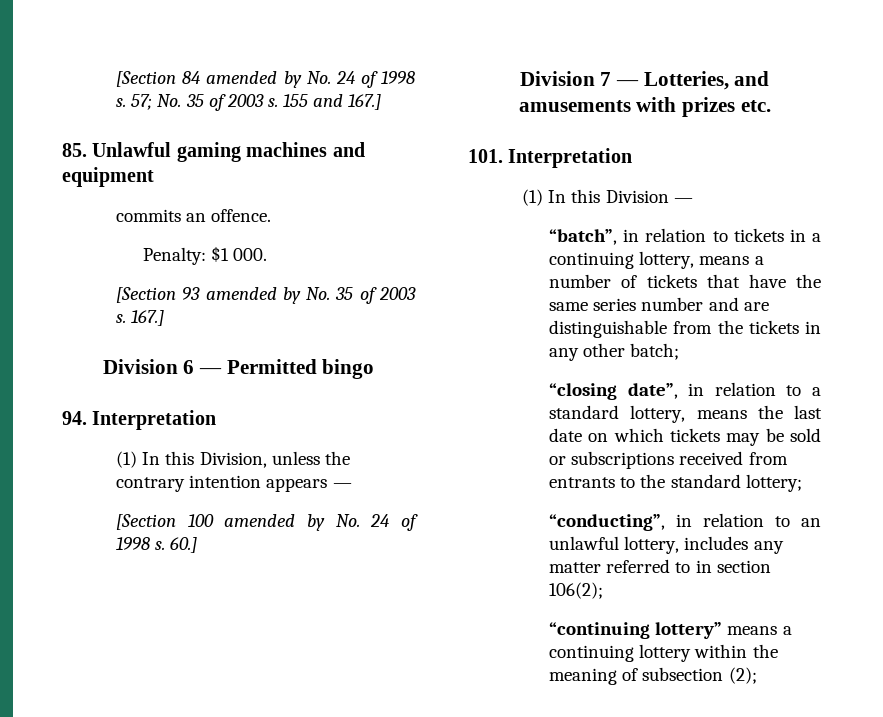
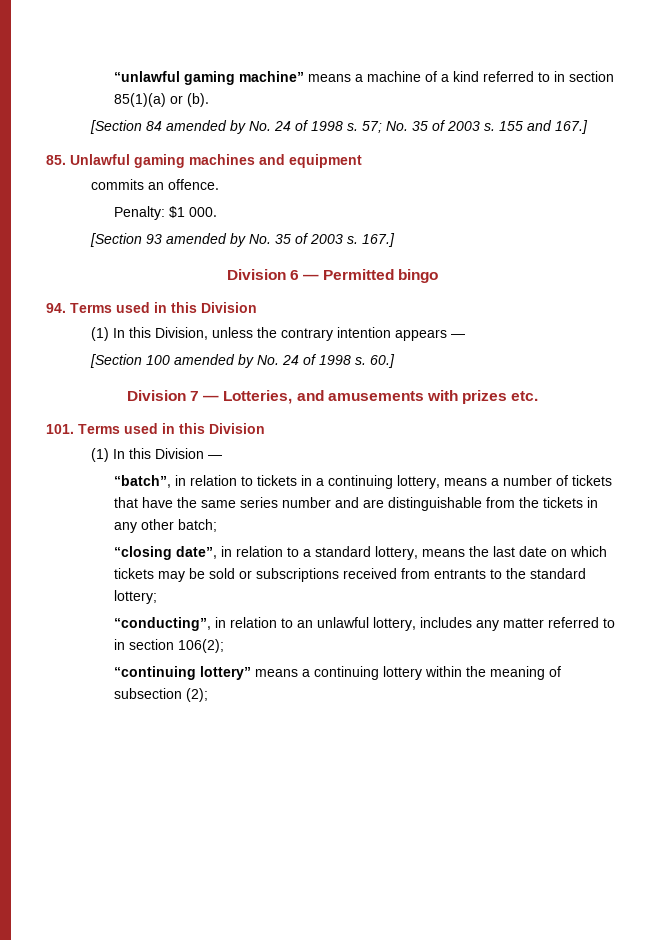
+ “unlawful gaming machine” means a machine of a kind referred to in section 85(1)(a) or (b).
- 94. Interpretation
+ 94. Terms used in this Division
- 101. Interpretation
+ 101. Terms used in this Division

